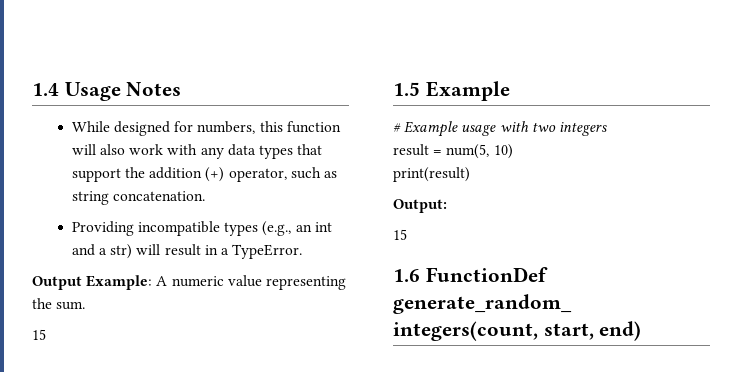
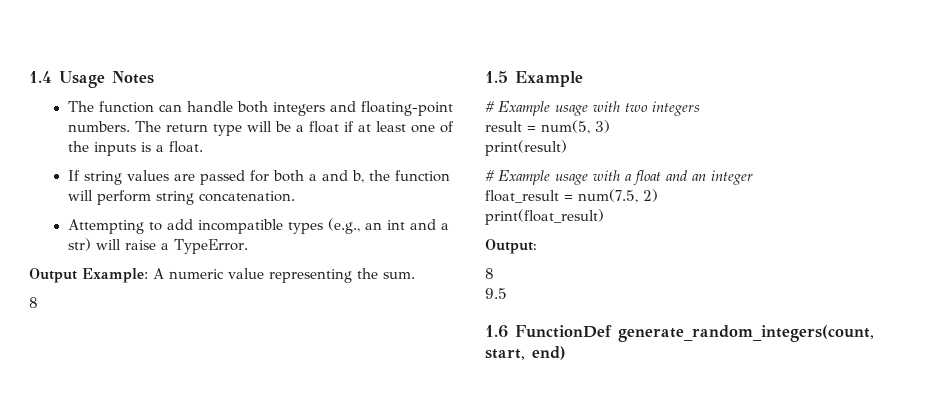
- While designed for numbers, this function will also work with any data types that support the addition (+) operator, such as string concatenation.
+ The function can handle both integers and floating-point numbers. The return type will be a float if at least one of the inputs is a float.
+ If string values are passed for both a and b, the function will perform string concatenation.
- Providing incompatible types (e.g., an int and a str) will result in a TypeError.
+ Attempting to add incompatible types (e.g., an int and a str) will raise a TypeError.
  Output Example: A numeric value representing the sum.
- 15
+ 8
- result = num(5, 10)
+ result = num(5, 3)
+ # Example usage with a float and an integer
+ float_result = num(7.5, 2)
+ print(float_result)
  Output:
- 15
+ 8
+ 9.5

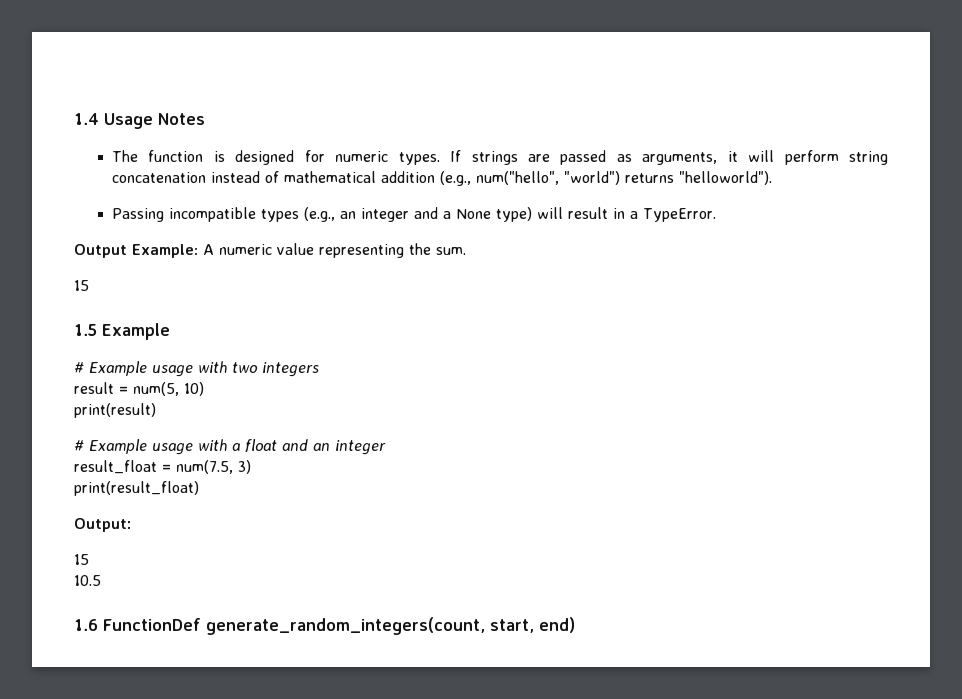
- The function can handle both integers and floating-point numbers. The return type will be a float if at least one of the inputs is a float.
- If string values are passed for both a and b, the function will perform string concatenation.
- Attempting to add incompatible types (e.g., an int and a str) will raise a TypeError.
+ The function is designed for numeric types. If strings are passed as arguments, it will perform string concatenation instead of mathematical addition (e.g., num("hello", "world") returns "helloworld").
+ Passing incompatible types (e.g., an integer and a None type) will result in a TypeError.
  Output Example: A numeric value representing the sum.
- 8
+ 15
- result = num(5, 3)
+ result = num(5, 10)
- float_result = num(7.5, 2)
- print(float_result)
+ result_float = num(7.5, 3)
+ print(result_float)
  Output:
- 8
- 9.5
+ 15
+ 10.5

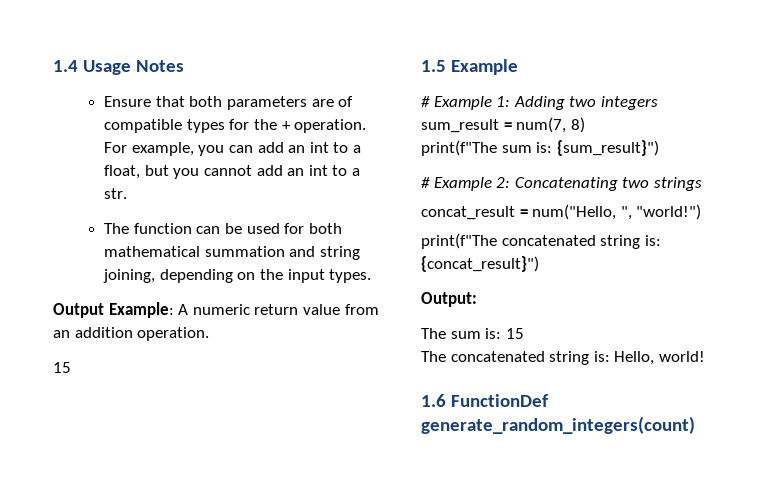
- The function is designed for numeric types. If strings are passed as arguments, it will perform string concatenation instead of mathematical addition (e.g., num("hello", "world") returns "helloworld").
- Passing incompatible types (e.g., an integer and a None type) will result in a TypeError.
- Output Example: A numeric value representing the sum.
+ Ensure that both parameters are of compatible types for the + operation. For example, you can add an int to a float, but you cannot add an int to a str.
+ The function can be used for both mathematical summation and string joining, depending on the input types.
+ Output Example: A numeric return value from an addition operation.
- # Example usage with two integers
+ # Example 1: Adding two integers
- result = num(5, 10)
- print(result)
- # Example usage with a float and an integer
- result_float = num(7.5, 3)
- print(result_float)
+ sum_result = num(7, 8)
+ print(f"The sum is: {sum_result}")
+ # Example 2: Concatenating two strings
+ concat_result = num("Hello, ", "world!")
+ print(f"The concatenated string is: {concat_result}")
  Output:
- 15
- 10.5
+ The sum is: 15
+ The concatenated string is: Hello, world!
- 1.6 FunctionDef generate_random_integers(count, start, end)
+ 1.6 FunctionDef generate_random_integers(count)

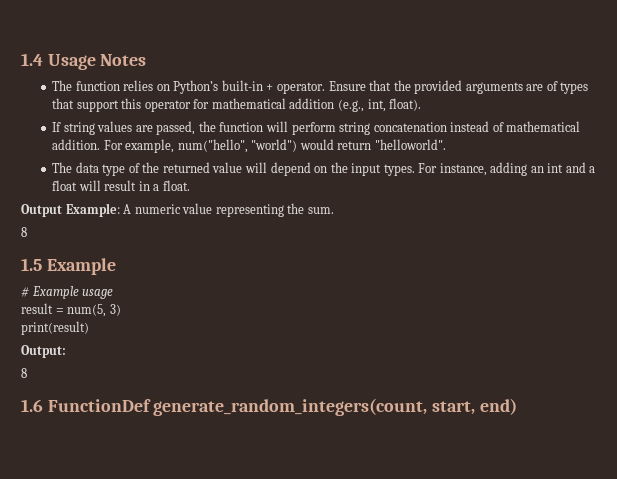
- Ensure that both parameters are of compatible types for the + operation. For example, you can add an int to a float, but you cannot add an int to a str.
- The function can be used for both mathematical summation and string joining, depending on the input types.
- Output Example: A numeric return value from an addition operation.
- 15
+ The function relies on Python’s built-in + operator. Ensure that the provided arguments are of types that support this operator for mathematical addition (e.g., int, float).
+ If string values are passed, the function will perform string concatenation instead of mathematical addition. For example, num("hello", "world") would return "helloworld".
+ The data type of the returned value will depend on the input types. For instance, adding an int and a float will result in a float.
+ Output Example: A numeric value representing the sum.
+ 8
  1.5 Example
- # Example 1: Adding two integers
- sum_result = num(7, 8)
- print(f"The sum is: {sum_result}")
- # Example 2: Concatenating two strings
- concat_result = num("Hello, ", "world!")
- print(f"The concatenated string is: {concat_result}")
+ # Example usage
+ result = num(5, 3)
+ print(result)
  Output:
- The sum is: 15
- The concatenated string is: Hello, world!
+ 8
- 1.6 FunctionDef generate_random_integers(count)
+ 1.6 FunctionDef generate_random_integers(count, start, end)

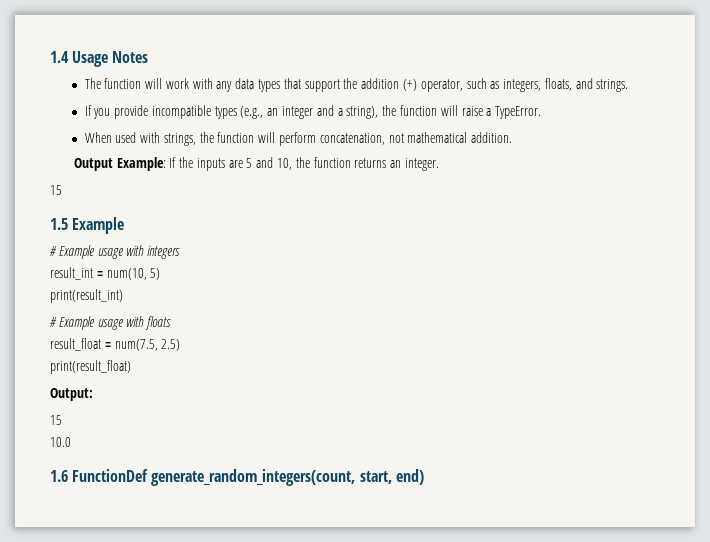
- The function relies on Python’s built-in + operator. Ensure that the provided arguments are of types that support this operator for mathematical addition (e.g., int, float).
- If string values are passed, the function will perform string concatenation instead of mathematical addition. For example, num("hello", "world") would return "helloworld".
- The data type of the returned value will depend on the input types. For instance, adding an int and a float will result in a float.
- Output Example: A numeric value representing the sum.
- 8
+ The function will work with any data types that support the addition (+) operator, such as integers, floats, and strings.
+ If you provide incompatible types (e.g., an integer and a string), the function will raise a TypeError.
+ When used with strings, the function will perform concatenation, not mathematical addition.
+ Output Example: If the inputs are 5 and 10, the function returns an integer.
+ 15
- # Example usage
- result = num(5, 3)
- print(result)
+ # Example usage with integers
+ result_int = num(10, 5)
+ print(result_int)
+ # Example usage with floats
+ result_float = num(7.5, 2.5)
+ print(result_float)
  Output:
- 8
+ 15
+ 10.0

